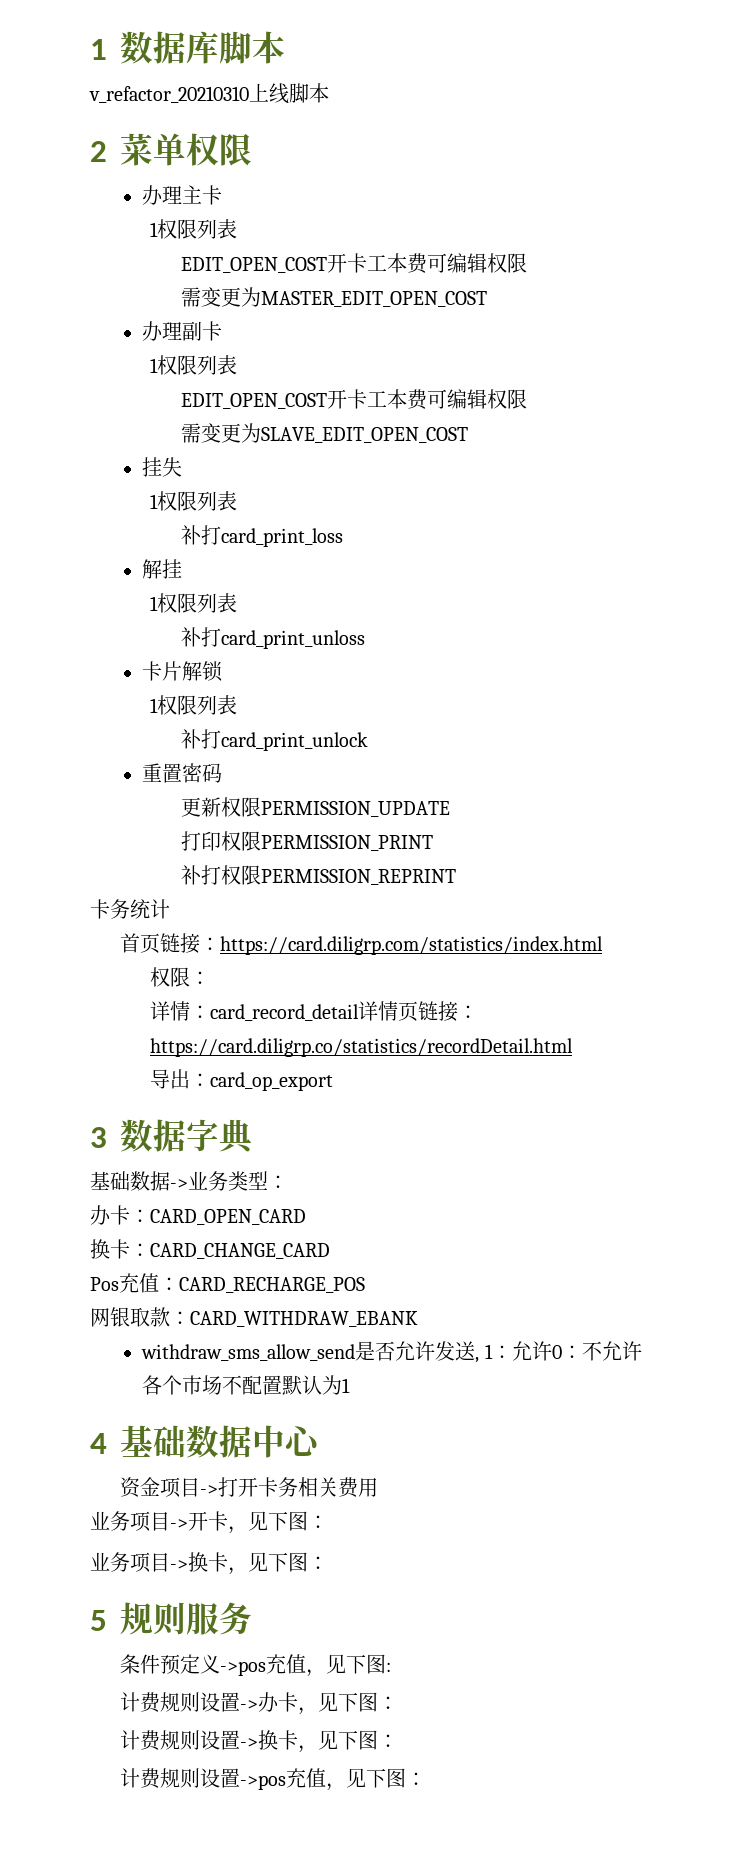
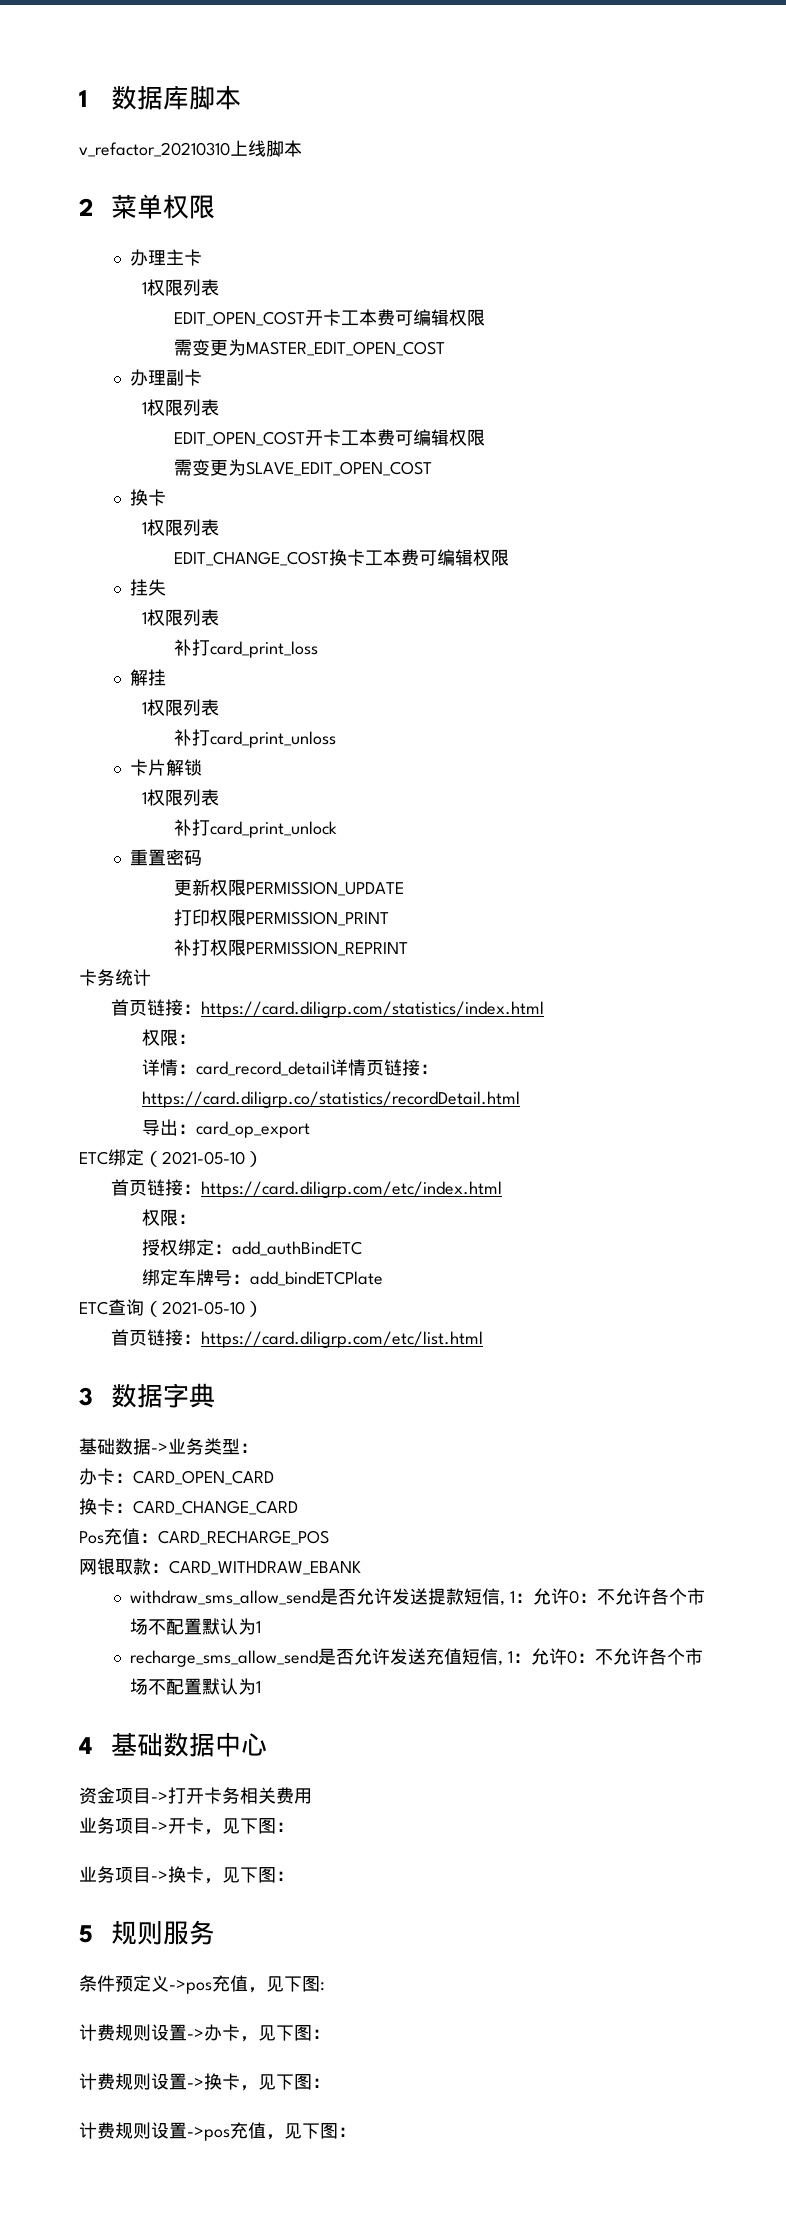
  需变更为SLAVE_EDIT_OPEN_COST
+ 换卡
+ 1权限列表
+ EDIT_CHANGE_COST换卡工本费可编辑权限
+ ETC绑定（2021-05-10）
+ 首页链接：https://card.diligrp.com/etc/index.html
+ 权限：
+ 授权绑定：add_authBindETC
+ 绑定车牌号：add_bindETCPlate
+ ETC查询（2021-05-10）
+ 首页链接：https://card.diligrp.com/etc/list.html
- withdraw_sms_allow_send是否允许发送, 1：允许0：不允许各个市场不配置默认为1
+ withdraw_sms_allow_send是否允许发送提款短信, 1：允许0：不允许各个市场不配置默认为1
+ recharge_sms_allow_send是否允许发送充值短信, 1：允许0：不允许各个市场不配置默认为1

